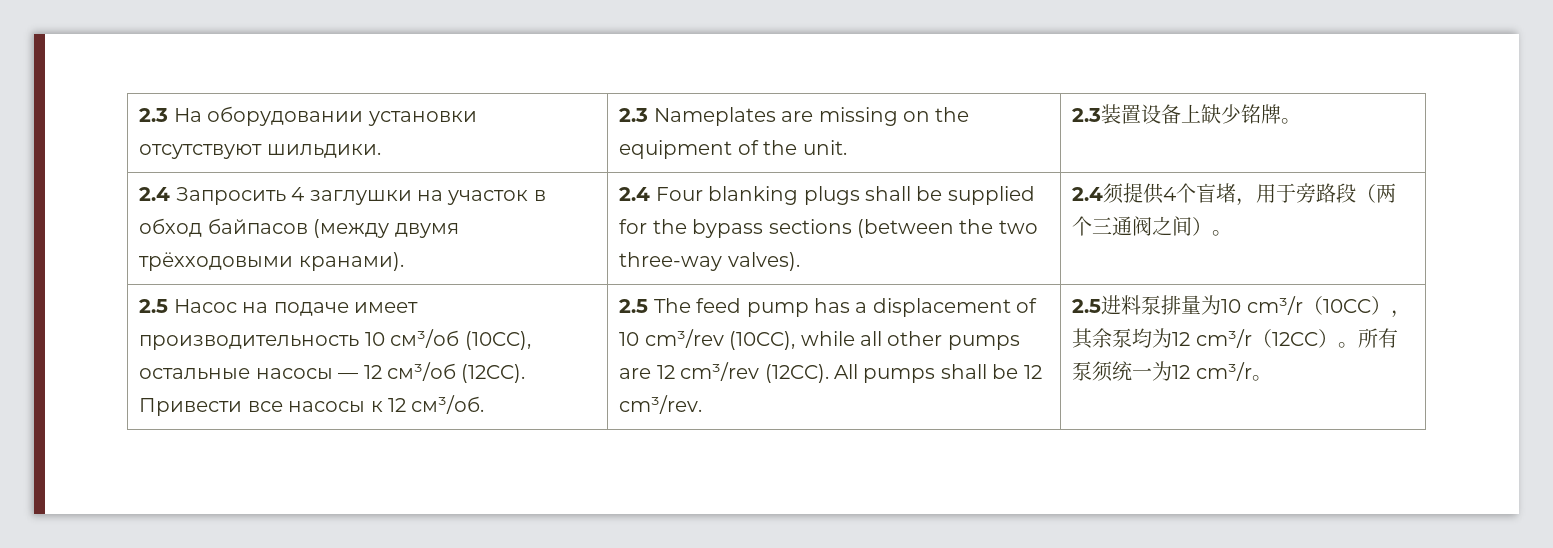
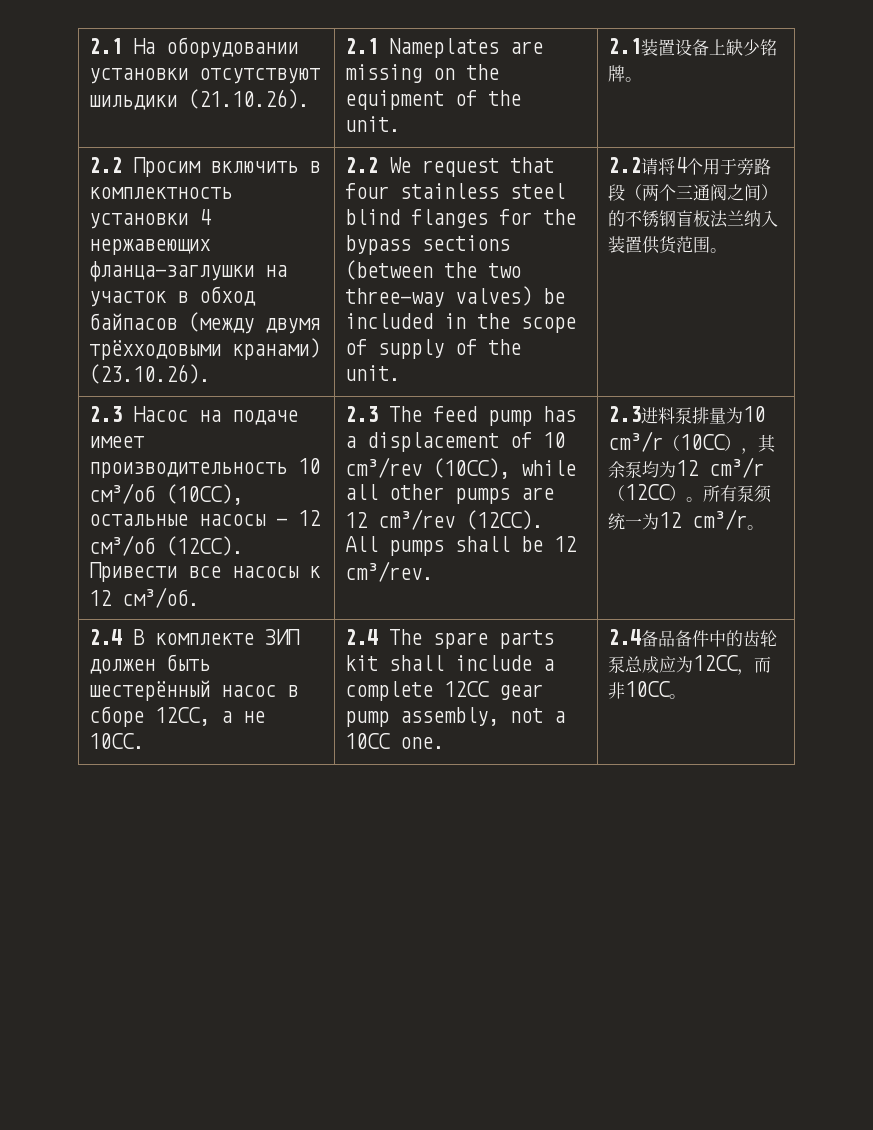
- 2.3 На оборудовании установки отсутствуют шильдики. | 2.3 Nameplates are missing on the equipment of the unit. | 2.3装置设备上缺少铭牌。
+ 2.1 На оборудовании установки отсутствуют шильдики (21.10.26). | 2.1 Nameplates are missing on the equipment of the unit. | 2.1装置设备上缺少铭牌。
- 2.4 Запросить 4 заглушки на участок в обход байпасов (между двумя трёхходовыми кранами). | 2.4 Four blanking plugs shall be supplied for the bypass sections (between the two three-way valves). | 2.4须提供4个盲堵，用于旁路段（两个三通阀之间）。
- 2.5 Насос на подаче имеет производительность 10 см³/об (10CC), остальные насосы — 12 см³/об (12CC).
+ 2.2 Просим включить в комплектность установки 4 нержавеющих фланца-заглушки на участок в обход байпасов (между двумя трёхходовыми кранами) (23.10.26). | 2.2 We request that four stainless steel blind flanges for the bypass sections (between the two three-way valves) be included in the scope of supply of the unit. | 2.2请将4个用于旁路段（两个三通阀之间）的不锈钢盲板法兰纳入装置供货范围。
+ 2.3 Насос на подаче имеет производительность 10 см³/об (10CC), остальные насосы — 12 см³/об (12CC).
- 2.5 The feed pump has a displacement of 10 cm³/rev (10CC), while all other pumps are 12 cm³/rev (12CC).
+ 2.3 The feed pump has a displacement of 10 cm³/rev (10CC), while all other pumps are 12 cm³/rev (12CC).
- 2.5进料泵排量为10 cm³/r（10CC），其余泵均为12 cm³/r（12CC）。
+ 2.3进料泵排量为10 cm³/r（10CC），其余泵均为12 cm³/r（12CC）。
+ 2.4 В комплекте ЗИП должен быть шестерённый насос в сборе 12CC, а не 10CC. | 2.4 The spare parts kit shall include a complete 12CC gear pump assembly, not a 10CC one. | 2.4备品备件中的齿轮泵总成应为12CC，而非10CC。

